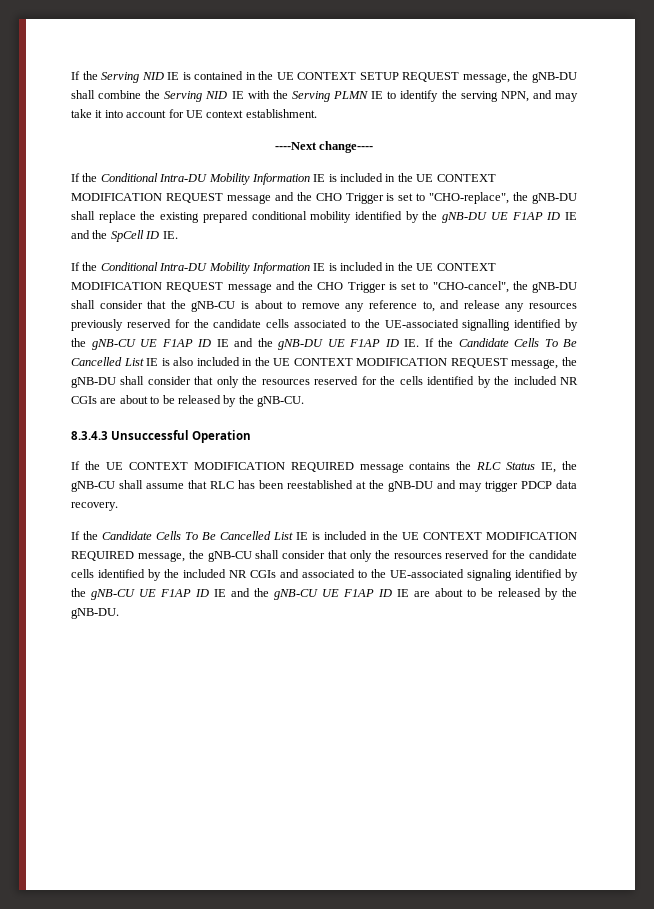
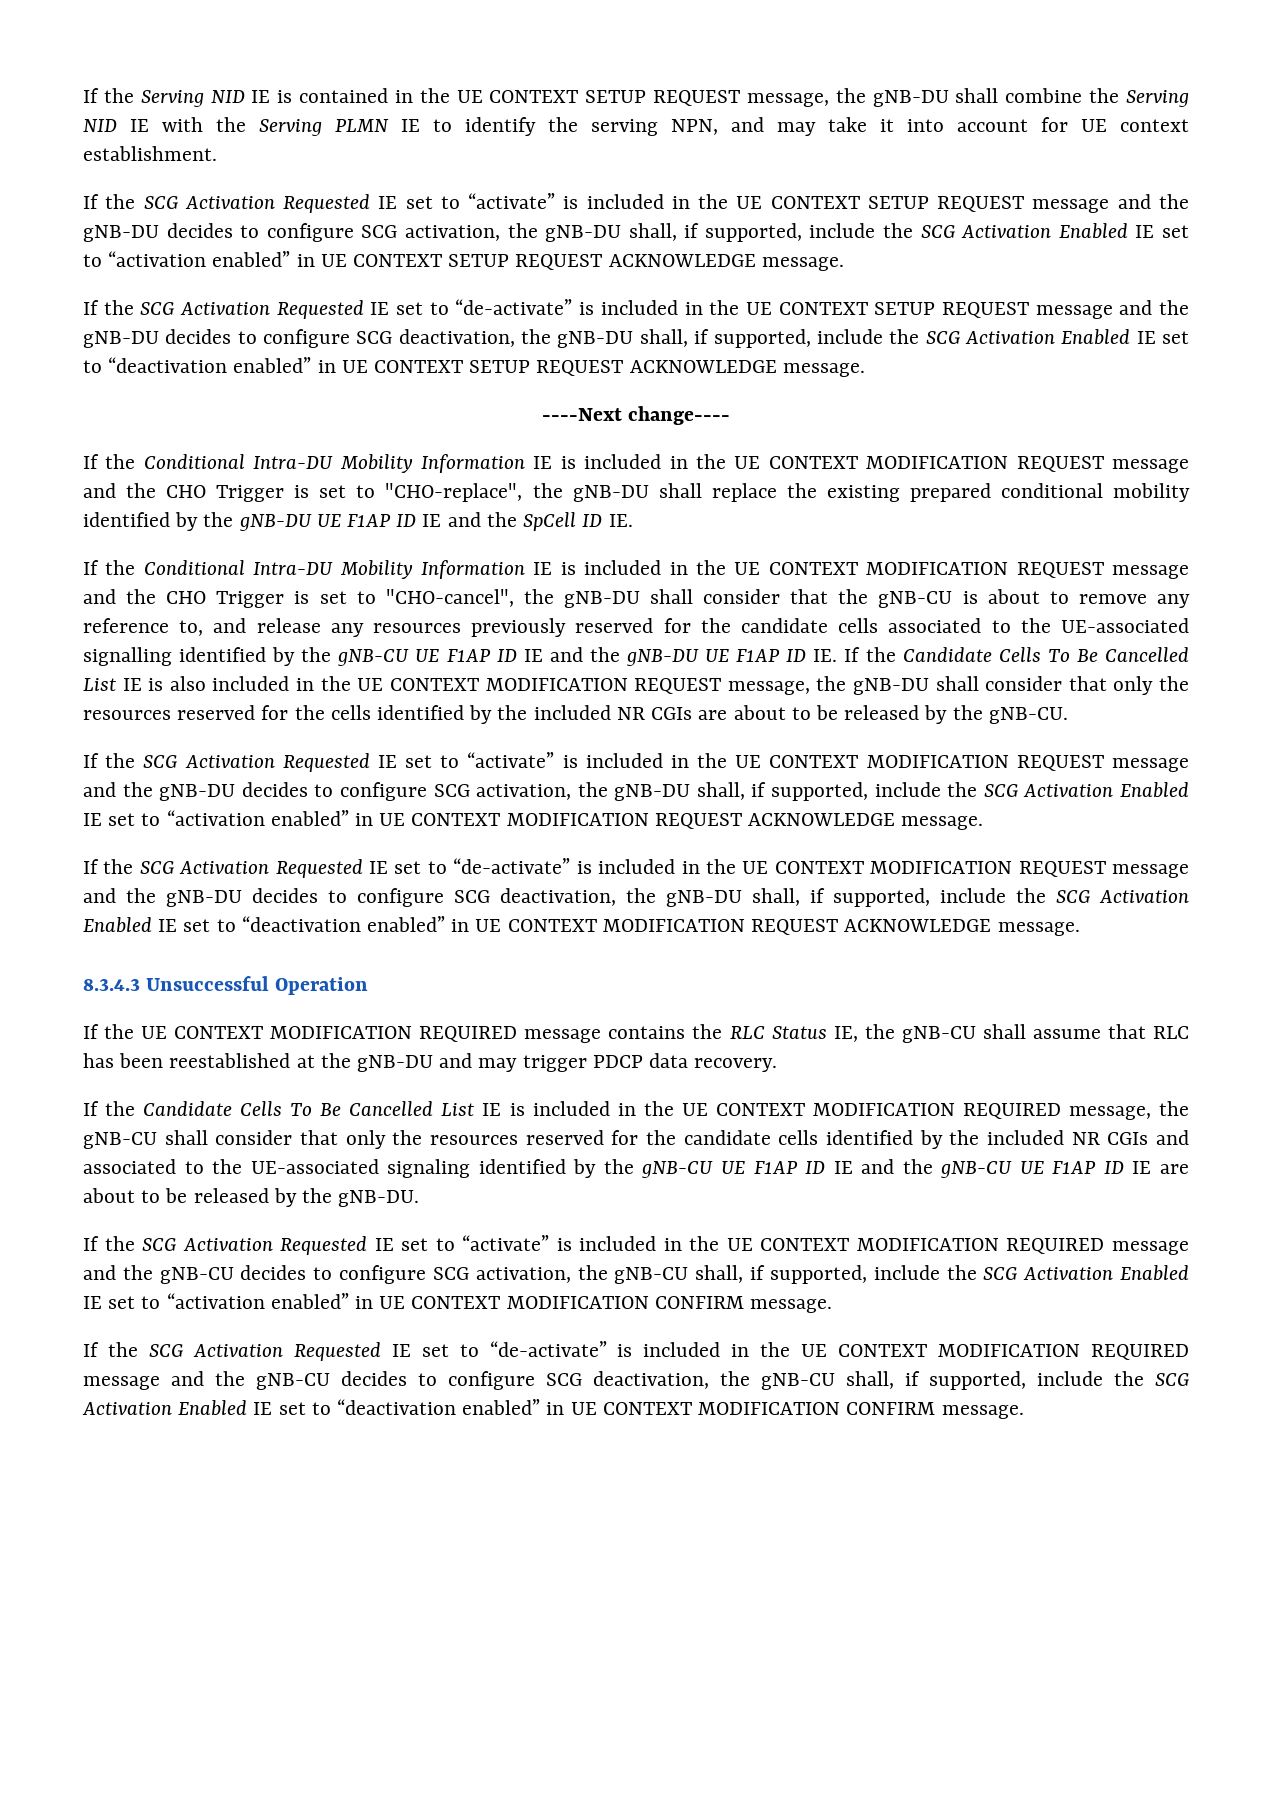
+ If the SCG Activation Requested IE set to “activate” is included in the UE CONTEXT SETUP REQUEST message and the gNB-DU decides to configure SCG activation, the gNB-DU shall, if supported, include the SCG Activation Enabled IE set to “activation enabled” in UE CONTEXT SETUP REQUEST ACKNOWLEDGE message.
+ If the SCG Activation Requested IE set to “de-activate” is included in the UE CONTEXT SETUP REQUEST message and the gNB-DU decides to configure SCG deactivation, the gNB-DU shall, if supported, include the SCG Activation Enabled IE set to “deactivation enabled” in UE CONTEXT SETUP REQUEST ACKNOWLEDGE message.
+ If the SCG Activation Requested IE set to “activate” is included in the UE CONTEXT MODIFICATION REQUEST message and the gNB-DU decides to configure SCG activation, the gNB-DU shall, if supported, include the SCG Activation Enabled IE set to “activation enabled” in UE CONTEXT MODIFICATION REQUEST ACKNOWLEDGE message.
+ If the SCG Activation Requested IE set to “de-activate” is included in the UE CONTEXT MODIFICATION REQUEST message and the gNB-DU decides to configure SCG deactivation, the gNB-DU shall, if supported, include the SCG Activation Enabled IE set to “deactivation enabled” in UE CONTEXT MODIFICATION REQUEST ACKNOWLEDGE message.
+ If the SCG Activation Requested IE set to “activate” is included in the UE CONTEXT MODIFICATION REQUIRED message and the gNB-CU decides to configure SCG activation, the gNB-CU shall, if supported, include the SCG Activation Enabled IE set to “activation enabled” in UE CONTEXT MODIFICATION CONFIRM message.
+ If the SCG Activation Requested IE set to “de-activate” is included in the UE CONTEXT MODIFICATION REQUIRED message and the gNB-CU decides to configure SCG deactivation, the gNB-CU shall, if supported, include the SCG Activation Enabled IE set to “deactivation enabled” in UE CONTEXT MODIFICATION CONFIRM message.

